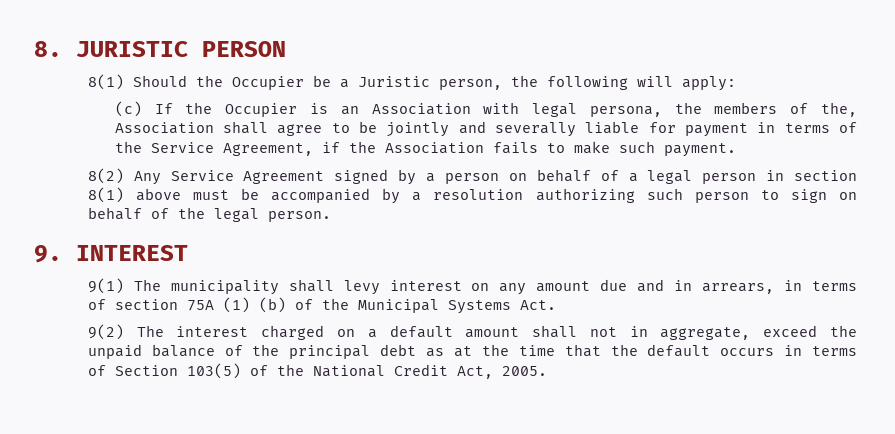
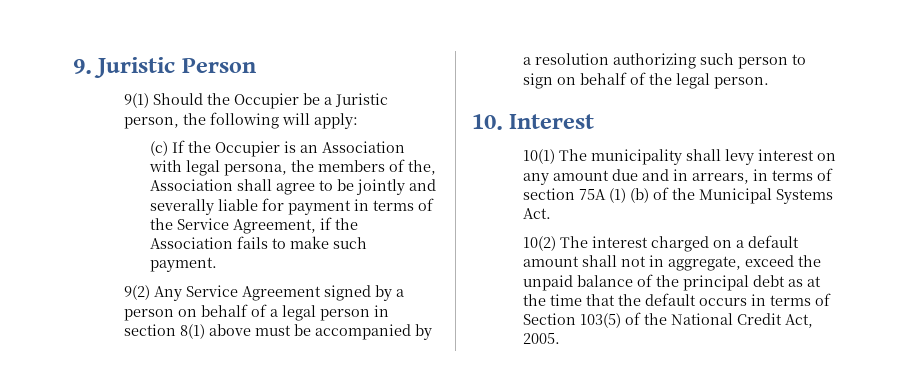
- 8. JURISTIC PERSON
- 8(1) Should the Occupier be a Juristic person, the following will apply:
+ 9. Juristic Person
+ 9(1) Should the Occupier be a Juristic person, the following will apply:
- 8(2) Any Service Agreement signed by a person on behalf of a legal person in section 8(1) above must be accompanied by a resolution authorizing such person to sign on behalf of the legal person.
+ 9(2) Any Service Agreement signed by a person on behalf of a legal person in section 8(1) above must be accompanied by a resolution authorizing such person to sign on behalf of the legal person.
- 9. INTEREST
- 9(1) The municipality shall levy interest on any amount due and in arrears, in terms of section 75A (1) (b) of the Municipal Systems Act.
+ 10. Interest
+ 10(1) The municipality shall levy interest on any amount due and in arrears, in terms of section 75A (1) (b) of the Municipal Systems Act.
- 9(2) The interest charged on a default amount shall not in aggregate, exceed the unpaid balance of the principal debt as at the time that the default occurs in terms of Section 103(5) of the National Credit Act, 2005.
+ 10(2) The interest charged on a default amount shall not in aggregate, exceed the unpaid balance of the principal debt as at the time that the default occurs in terms of Section 103(5) of the National Credit Act, 2005.

